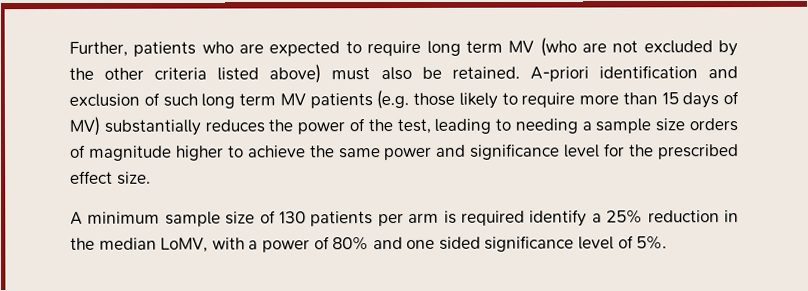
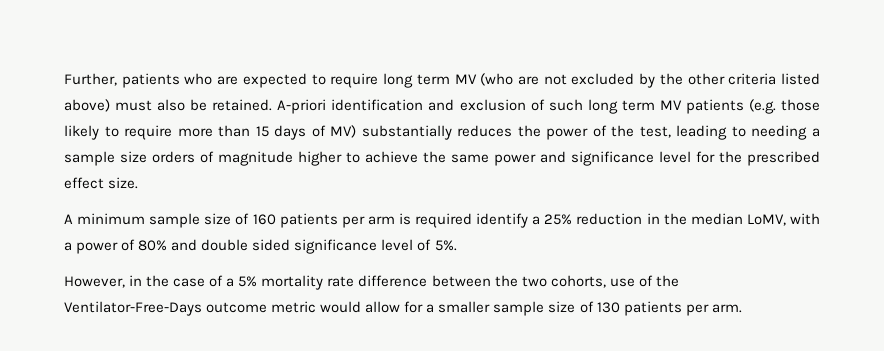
- A minimum sample size of 130 patients per arm is required identify a 25% reduction in the median LoMV, with a power of 80% and one sided significance level of 5%.
+ A minimum sample size of 160 patients per arm is required identify a 25% reduction in the median LoMV, with a power of 80% and double sided significance level of 5%.
+ However, in the case of a 5% mortality rate difference between the two cohorts, use of the Ventilator-Free-Days outcome metric would allow for a smaller sample size of 130 patients per arm.

